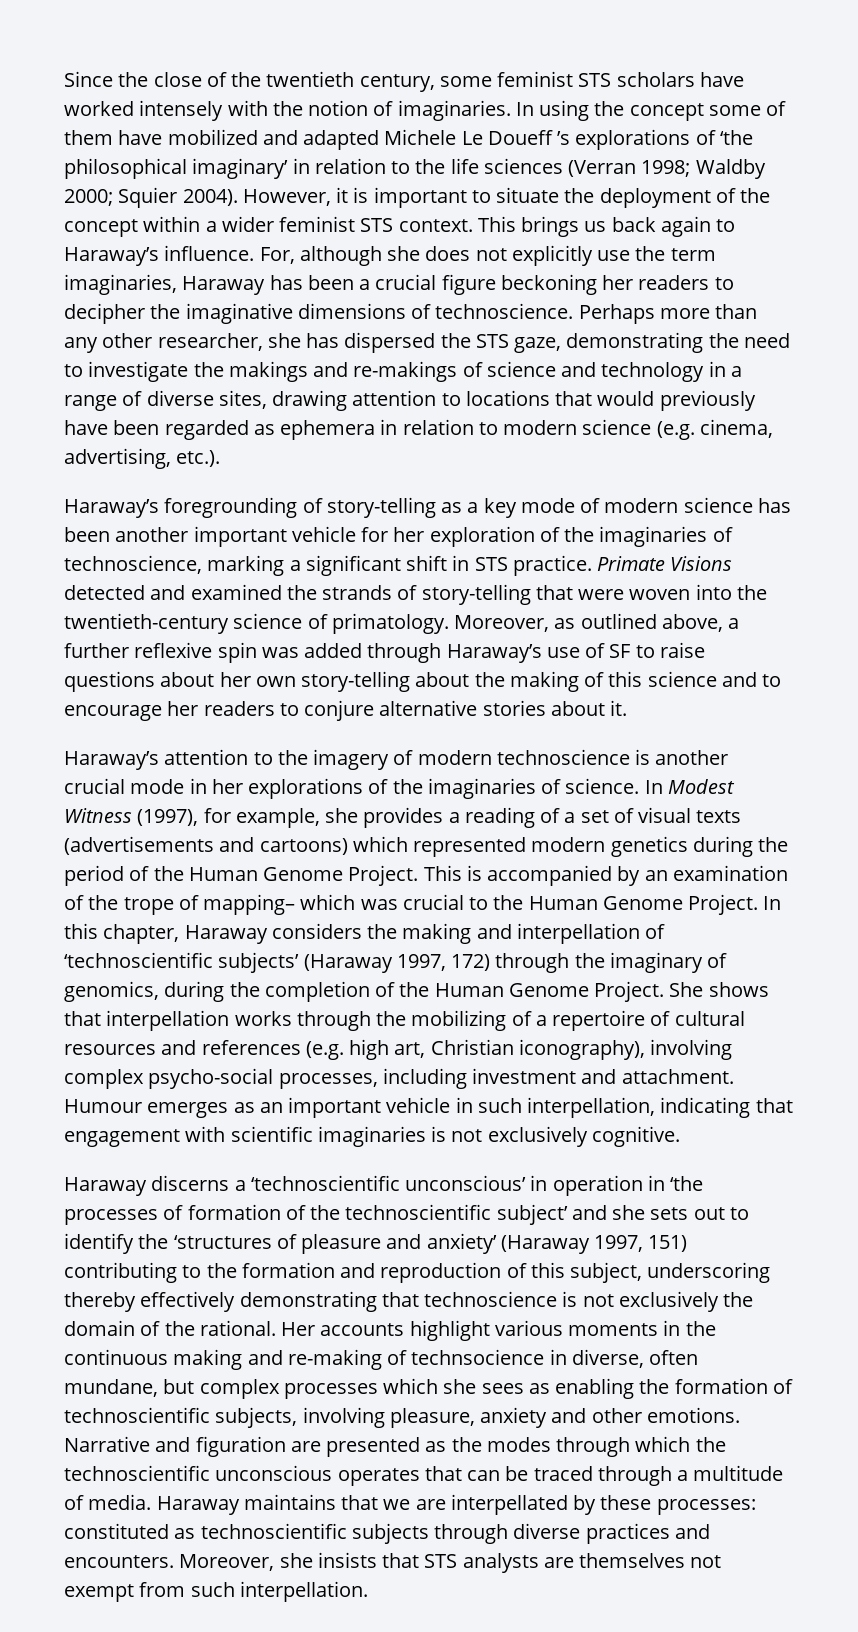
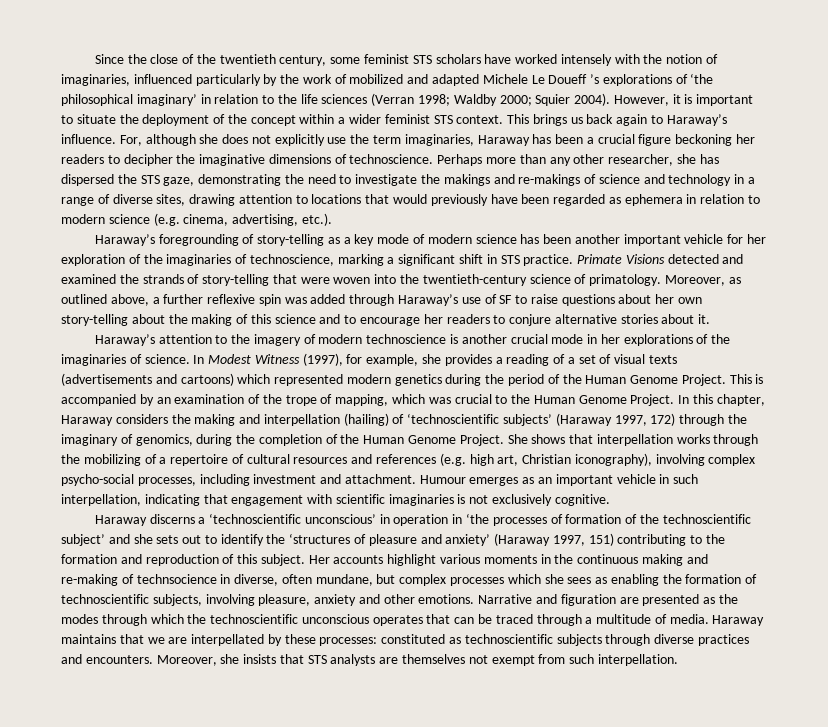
- Since the close of the twentieth century, some feminist STS scholars have worked intensely with the notion of imaginaries. In using the concept some of them have mobilized and adapted Michele Le Doueff ’s explorations of ‘the philosophical imaginary’ in relation to the life sciences (Verran 1998; Waldby 2000; Squier 2004).
+ Since the close of the twentieth century, some feminist STS scholars have worked intensely with the notion of imaginaries, influenced particularly by the work of mobilized and adapted Michele Le Doueff ’s explorations of ‘the philosophical imaginary’ in relation to the life sciences (Verran 1998; Waldby 2000; Squier 2004).
- This is accompanied by an examination of the trope of mapping– which was crucial to the Human Genome Project.
+ This is accompanied by an examination of the trope of mapping, which was crucial to the Human Genome Project.
- In this chapter, Haraway considers the making and interpellation of ‘technoscientific subjects’ (Haraway 1997, 172) through the imaginary of genomics, during the completion of the Human Genome Project.
+ In this chapter, Haraway considers the making and interpellation (hailing) of ‘technoscientific subjects’ (Haraway 1997, 172) through the imaginary of genomics, during the completion of the Human Genome Project.
- Haraway discerns a ‘technoscientific unconscious’ in operation in ‘the processes of formation of the technoscientific subject’ and she sets out to identify the ‘structures of pleasure and anxiety’ (Haraway 1997, 151) contributing to the formation and reproduction of this subject, underscoring thereby effectively demonstrating that technoscience is not exclusively the domain of the rational.
+ Haraway discerns a ‘technoscientific unconscious’ in operation in ‘the processes of formation of the technoscientific subject’ and she sets out to identify the ‘structures of pleasure and anxiety’ (Haraway 1997, 151) contributing to the formation and reproduction of this subject.

